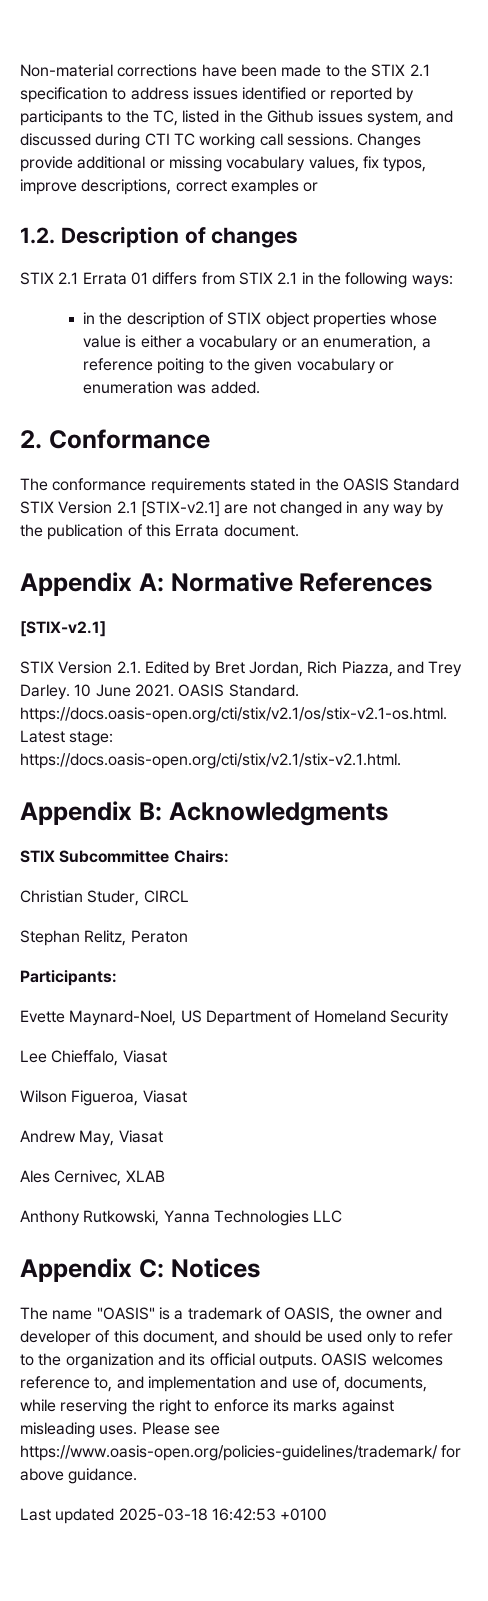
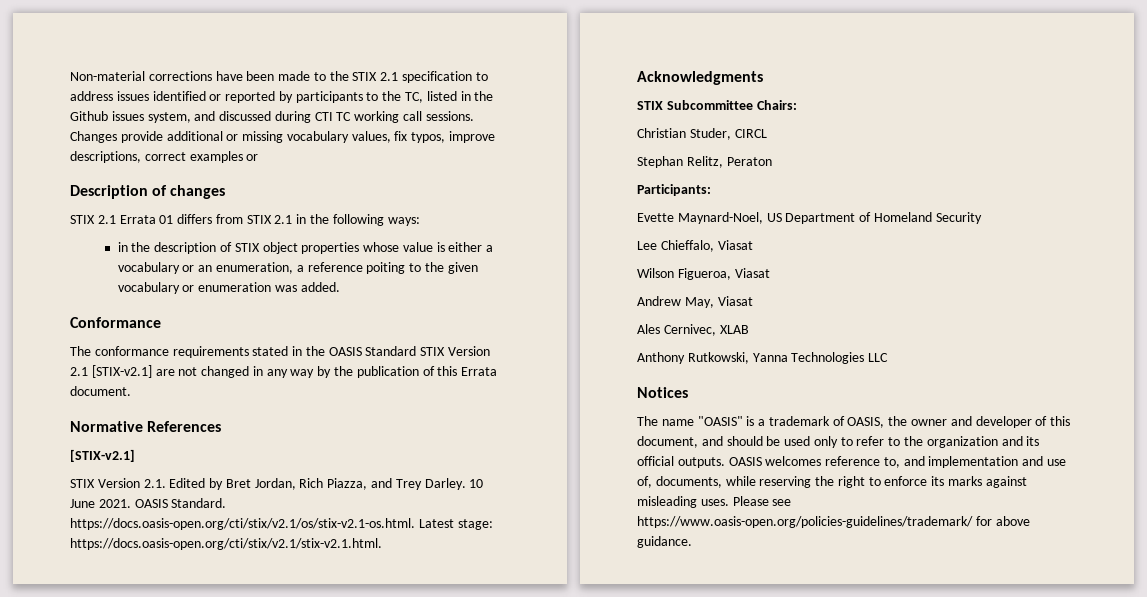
- 1.2. Description of changes
+ Description of changes
- 2. Conformance
+ Conformance
- Appendix A: Normative References
+ Normative References
- Appendix B: Acknowledgments
+ Acknowledgments
- Appendix C: Notices
+ Notices
- Last updated 2025-03-18 16:42:53 +0100

